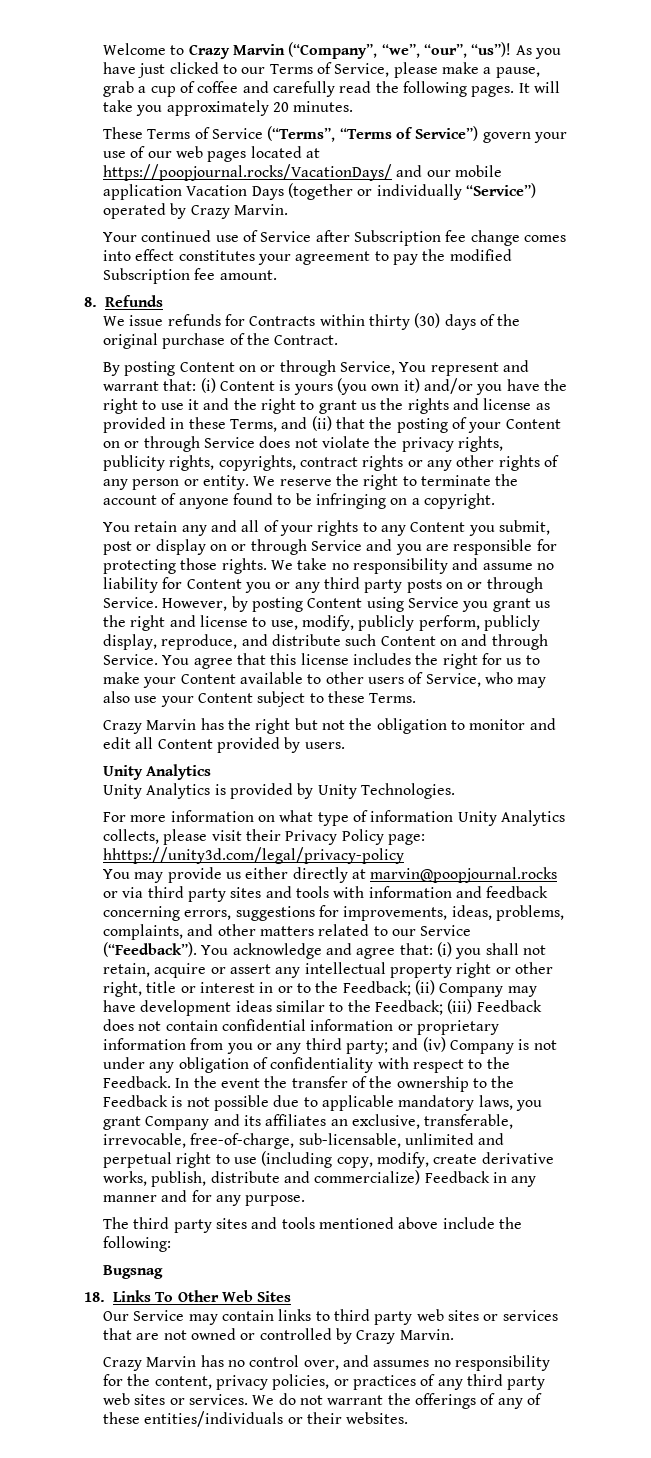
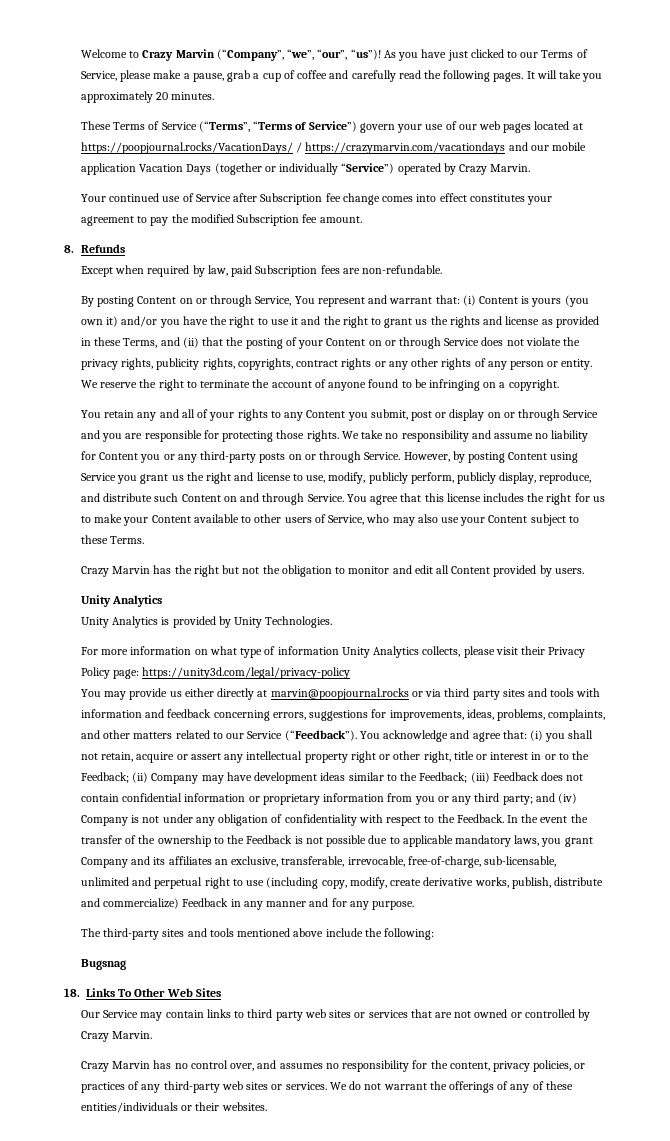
- These Terms of Service (“Terms”, “Terms of Service”) govern your use of our web pages located at https://poopjournal.rocks/VacationDays/ and our mobile application Vacation Days (together or individually “Service”) operated by Crazy Marvin.
+ These Terms of Service (“Terms”, “Terms of Service”) govern your use of our web pages located at https://poopjournal.rocks/VacationDays/ / https://crazymarvin.com/vacationdays and our mobile application Vacation Days (together or individually “Service”) operated by Crazy Marvin.
- We issue refunds for Contracts within thirty (30) days of the original purchase of the Contract.
+ Except when required by law, paid Subscription fees are non-refundable.
- We take no responsibility and assume no liability for Content you or any third party posts on or through Service.
+ We take no responsibility and assume no liability for Content you or any third-party posts on or through Service.
- For more information on what type of information Unity Analytics collects, please visit their Privacy Policy page: hhttps://unity3d.com/legal/privacy-policy
+ For more information on what type of information Unity Analytics collects, please visit their Privacy Policy page: https://unity3d.com/legal/privacy-policy
- The third party sites and tools mentioned above include the following:
+ The third-party sites and tools mentioned above include the following:
- Crazy Marvin has no control over, and assumes no responsibility for the content, privacy policies, or practices of any third party web sites or services.
+ Crazy Marvin has no control over, and assumes no responsibility for the content, privacy policies, or practices of any third-party web sites or services.

